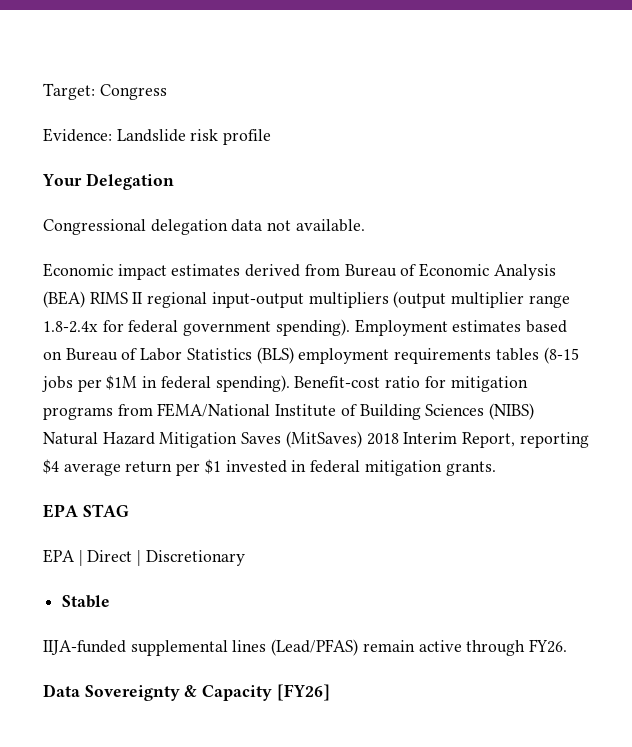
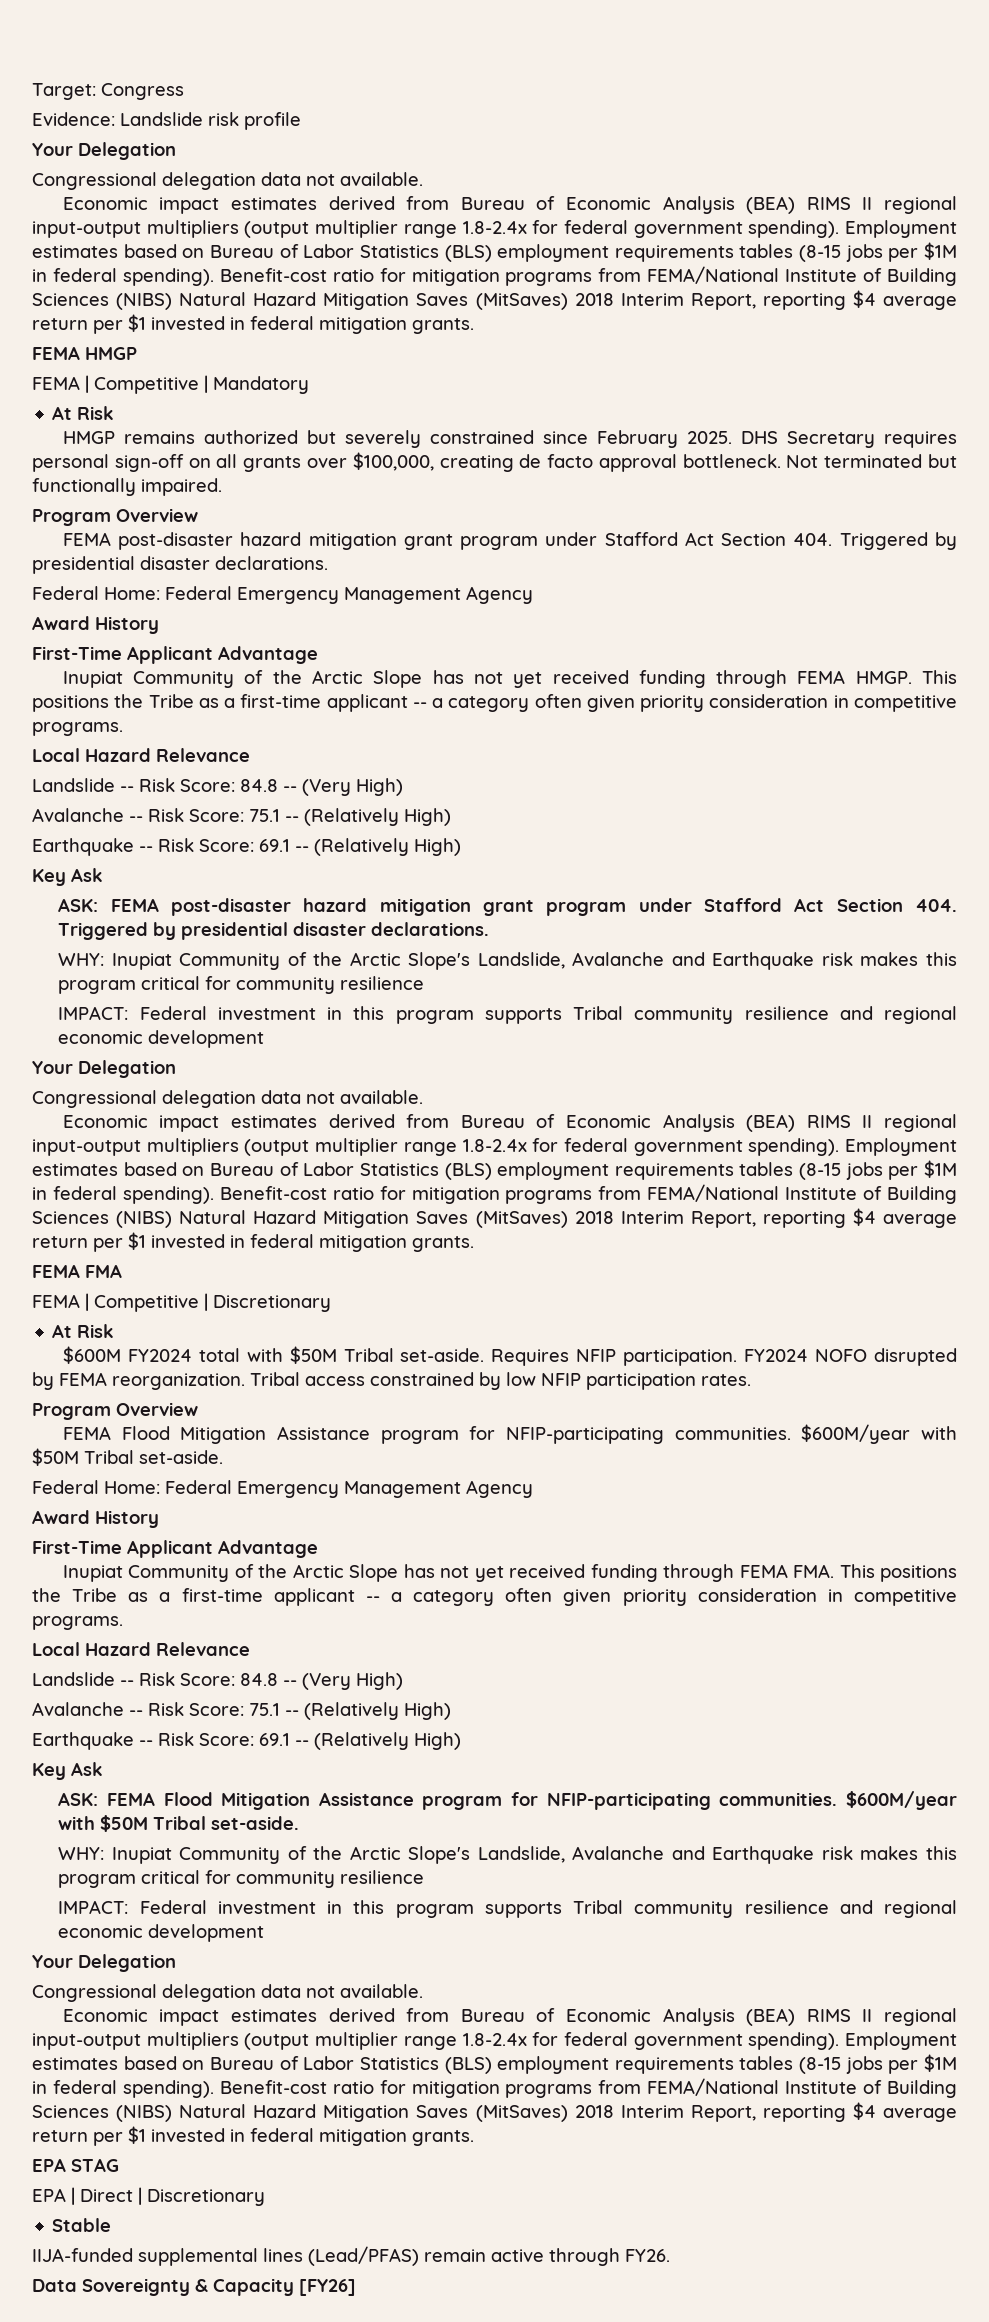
+ FEMA HMGP
+ FEMA | Competitive | Mandatory
+ At Risk
+ HMGP remains authorized but severely constrained since February 2025. DHS Secretary requires personal sign-off on all grants over $100,000, creating de facto approval bottleneck. Not terminated but functionally impaired.
+ Program Overview
+ FEMA post-disaster hazard mitigation grant program under Stafford Act Section 404. Triggered by presidential disaster declarations.
+ Federal Home: Federal Emergency Management Agency
+ Award History
+ First-Time Applicant Advantage
+ Inupiat Community of the Arctic Slope has not yet received funding through FEMA HMGP. This positions the Tribe as a first-time applicant -- a category often given priority consideration in competitive programs.
+ Local Hazard Relevance
+ Landslide -- Risk Score: 84.8 -- (Very High)
+ Avalanche -- Risk Score: 75.1 -- (Relatively High)
+ Earthquake -- Risk Score: 69.1 -- (Relatively High)
+ Key Ask
+ ASK: FEMA post-disaster hazard mitigation grant program under Stafford Act Section 404. Triggered by presidential disaster declarations.
+ WHY: Inupiat Community of the Arctic Slope's Landslide, Avalanche and Earthquake risk makes this program critical for community resilience
+ IMPACT: Federal investment in this program supports Tribal community resilience and regional economic development
+ Your Delegation
+ Congressional delegation data not available.
+ Economic impact estimates derived from Bureau of Economic Analysis (BEA) RIMS II regional input-output multipliers (output multiplier range 1.8-2.4x for federal government spending). Employment estimates based on Bureau of Labor Statistics (BLS) employment requirements tables (8-15 jobs per $1M in federal spending). Benefit-cost ratio for mitigation programs from FEMA/National Institute of Building Sciences (NIBS) Natural Hazard Mitigation Saves (MitSaves) 2018 Interim Report, reporting $4 average return per $1 invested in federal mitigation grants.
+ FEMA FMA
+ FEMA | Competitive | Discretionary
+ At Risk
+ $600M FY2024 total with $50M Tribal set-aside. Requires NFIP participation. FY2024 NOFO disrupted by FEMA reorganization. Tribal access constrained by low NFIP participation rates.
+ Program Overview
+ FEMA Flood Mitigation Assistance program for NFIP-participating communities. $600M/year with $50M Tribal set-aside.
+ Federal Home: Federal Emergency Management Agency
+ Award History
+ First-Time Applicant Advantage
+ Inupiat Community of the Arctic Slope has not yet received funding through FEMA FMA. This positions the Tribe as a first-time applicant -- a category often given priority consideration in competitive programs.
+ Local Hazard Relevance
+ Landslide -- Risk Score: 84.8 -- (Very High)
+ Avalanche -- Risk Score: 75.1 -- (Relatively High)
+ Earthquake -- Risk Score: 69.1 -- (Relatively High)
+ Key Ask
+ ASK: FEMA Flood Mitigation Assistance program for NFIP-participating communities. $600M/year with $50M Tribal set-aside.
+ WHY: Inupiat Community of the Arctic Slope's Landslide, Avalanche and Earthquake risk makes this program critical for community resilience
+ IMPACT: Federal investment in this program supports Tribal community resilience and regional economic development
+ Your Delegation
+ Congressional delegation data not available.
+ Economic impact estimates derived from Bureau of Economic Analysis (BEA) RIMS II regional input-output multipliers (output multiplier range 1.8-2.4x for federal government spending). Employment estimates based on Bureau of Labor Statistics (BLS) employment requirements tables (8-15 jobs per $1M in federal spending). Benefit-cost ratio for mitigation programs from FEMA/National Institute of Building Sciences (NIBS) Natural Hazard Mitigation Saves (MitSaves) 2018 Interim Report, reporting $4 average return per $1 invested in federal mitigation grants.

